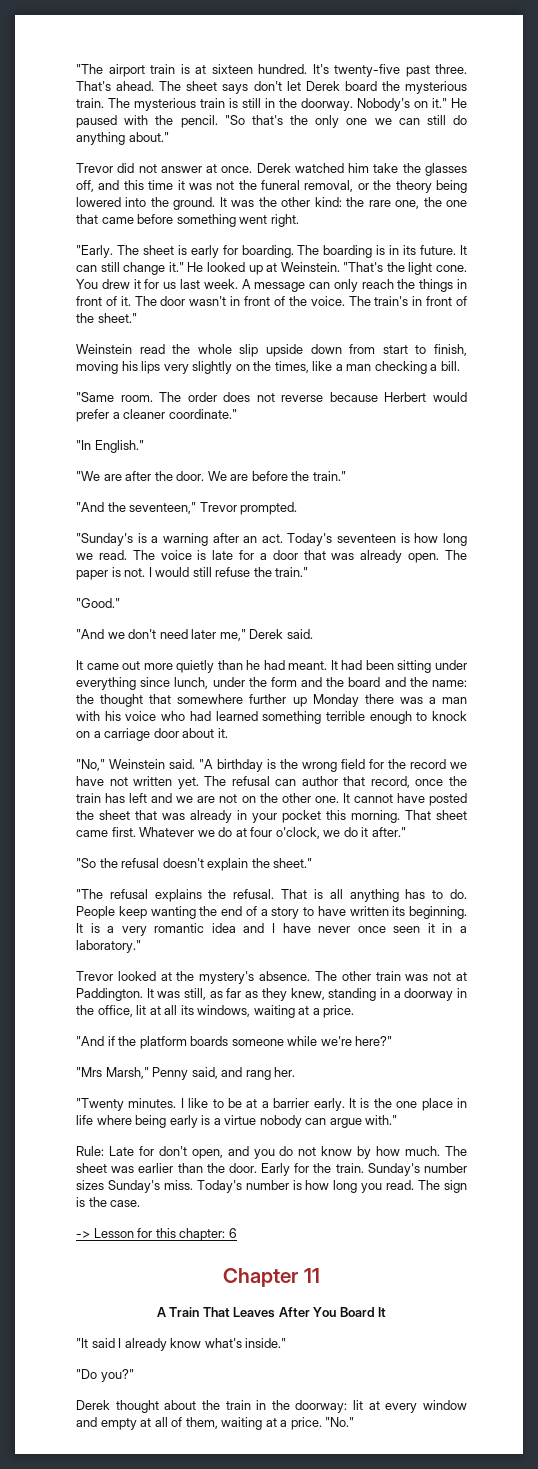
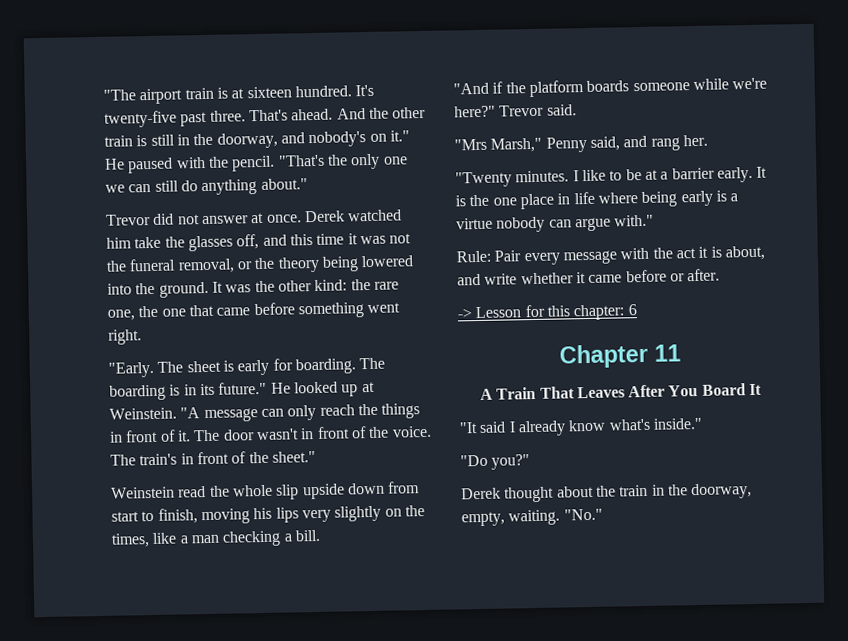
- The sheet says don't let Derek board the mysterious train. The mysterious train is still in the doorway. Nobody's on it."
+ And the other train is still in the doorway, and nobody's on it."
- "So that's the only one we can still do anything about."
+ "That's the only one we can still do anything about."
- The boarding is in its future. It can still change it."
+ The boarding is in its future."
- "That's the light cone. You drew it for us last week. A message can only reach the things in front of it.
+ "A message can only reach the things in front of it.
- "Same room. The order does not reverse because Herbert would prefer a cleaner coordinate."
- "In English."
- "We are after the door. We are before the train."
- "And the seventeen," Trevor prompted.
- "Sunday's is a warning after an act. Today's seventeen is how long we read. The voice is late for a door that was already open. The paper is not. I would still refuse the train."
- "Good."
- "And we don't need later me," Derek said.
- It came out more quietly than he had meant. It had been sitting under everything since lunch, under the form and the board and the name: the thought that somewhere further up Monday there was a man with his voice who had learned something terrible enough to knock on a carriage door about it.
- "No," Weinstein said. "A birthday is the wrong field for the record we have not written yet. The refusal can author that record, once the train has left and we are not on the other one. It cannot have posted the sheet that was already in your pocket this morning. That sheet came first. Whatever we do at four o'clock, we do it after."
- "So the refusal doesn't explain the sheet."
- "The refusal explains the refusal. That is all anything has to do. People keep wanting the end of a story to have written its beginning. It is a very romantic idea and I have never once seen it in a laboratory."
- Trevor looked at the mystery's absence. The other train was not at Paddington. It was still, as far as they knew, standing in a doorway in the office, lit at all its windows, waiting at a price.
+ Trevor said.
- Rule: Late for don't open, and you do not know by how much. The sheet was earlier than the door. Early for the train. Sunday's number sizes Sunday's miss. Today's number is how long you read. The sign is the case.
+ Rule: Pair every message with the act it is about, and write whether it came before or after.
- Derek thought about the train in the doorway: lit at every window and empty at all of them, waiting at a price.
+ Derek thought about the train in the doorway, empty, waiting.

